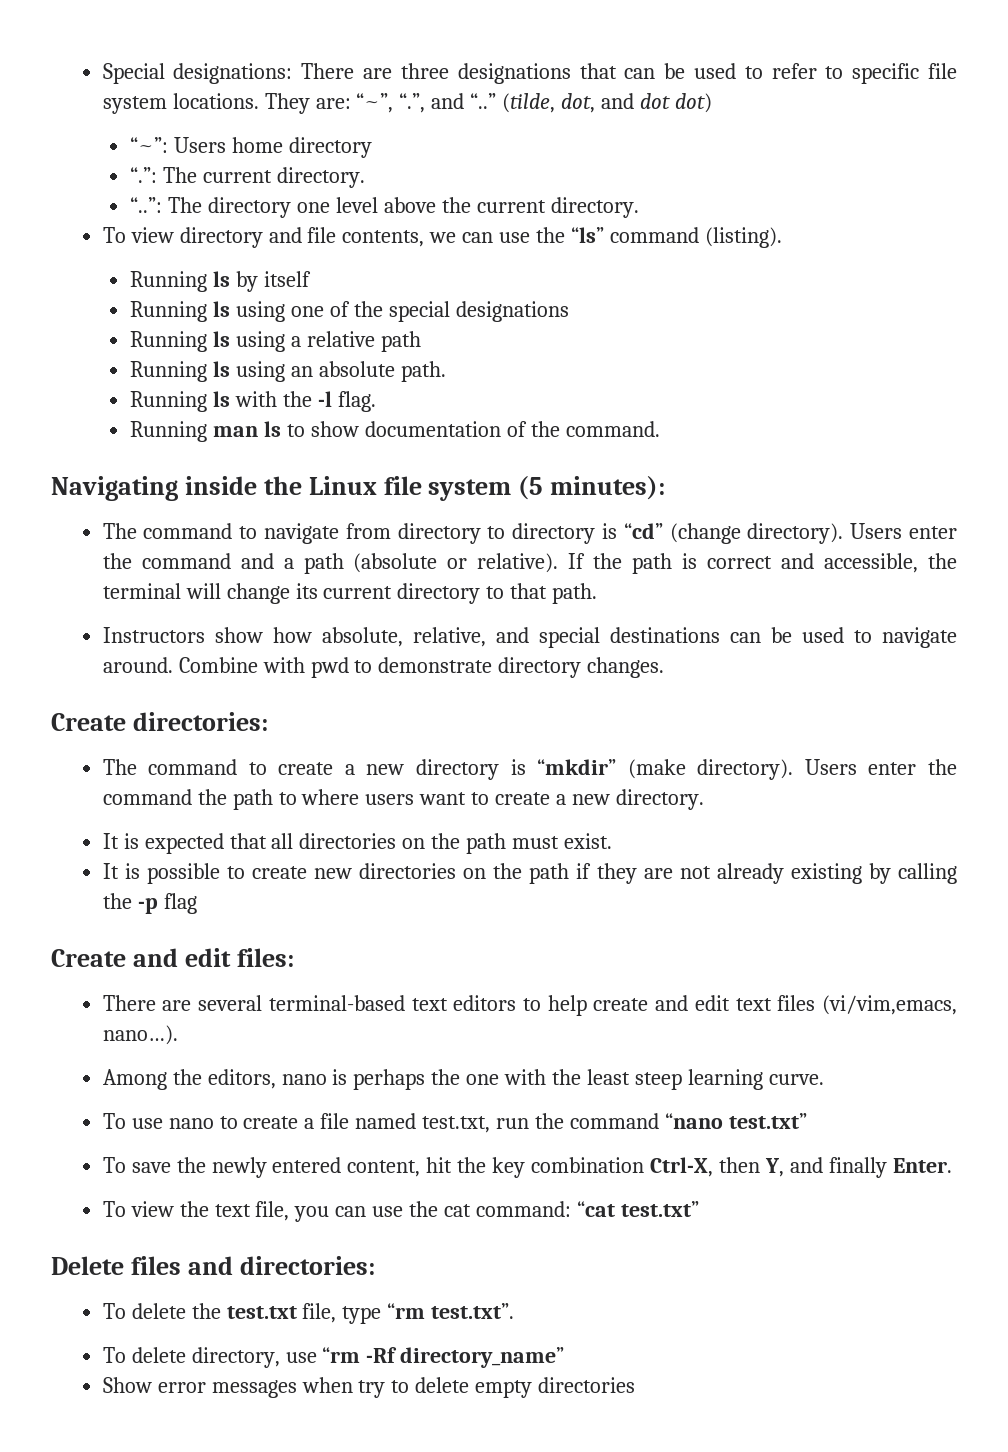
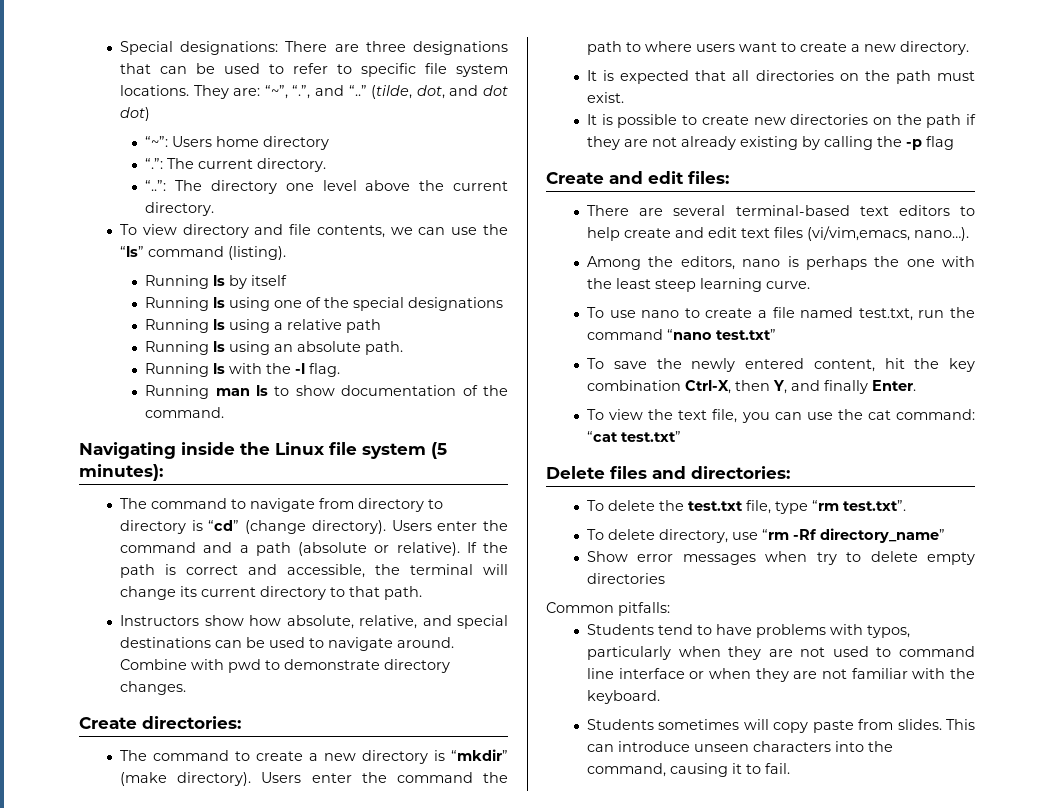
+ Common pitfalls:
+ Students tend to have problems with typos, particularly when they are not used to command line interface or when they are not familiar with the keyboard.
+ Students sometimes will copy paste from slides. This can introduce unseen characters into the command, causing it to fail.

